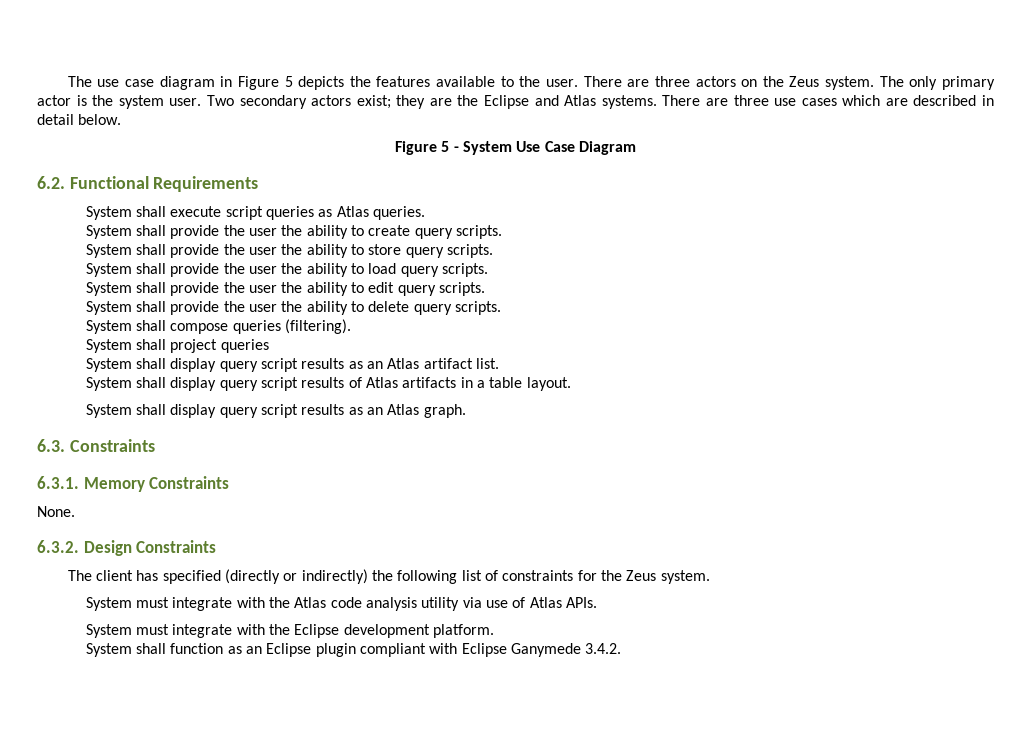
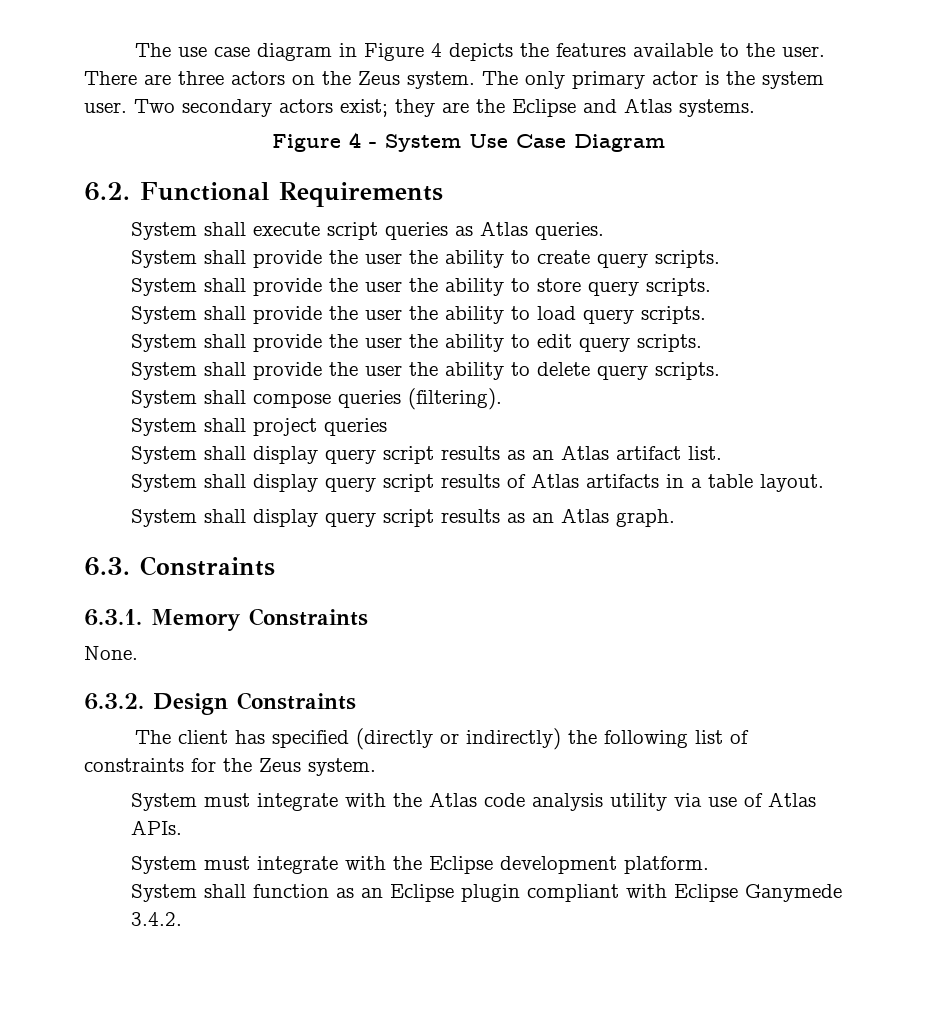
- The use case diagram in Figure 5 depicts the features available to the user.
+ The use case diagram in Figure 4 depicts the features available to the user.
- Two secondary actors exist; they are the Eclipse and Atlas systems. There are three use cases which are described in detail below.
- Figure 5 - System Use Case Diagram
+ Two secondary actors exist; they are the Eclipse and Atlas systems.
+ Figure 4 - System Use Case Diagram

